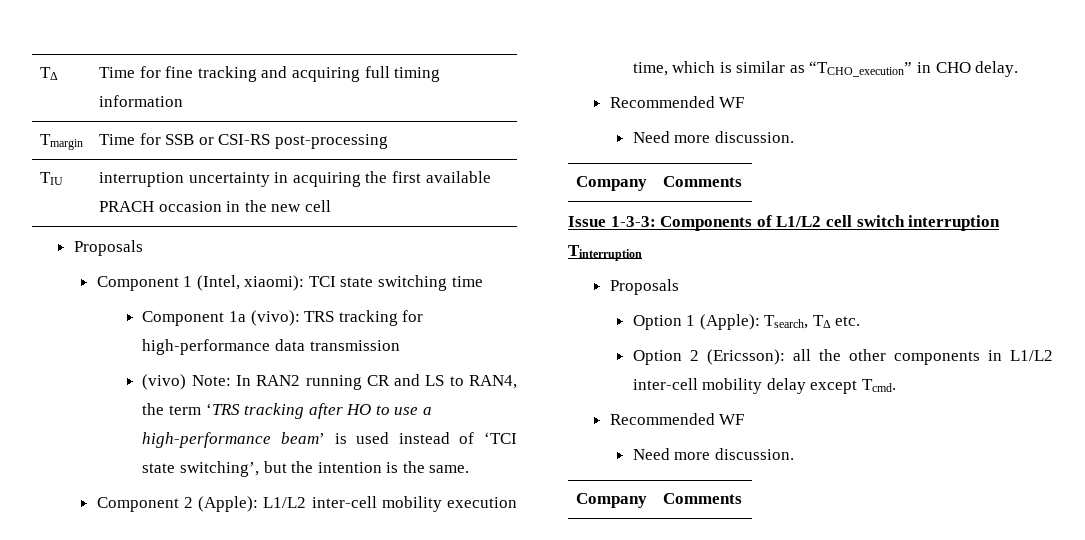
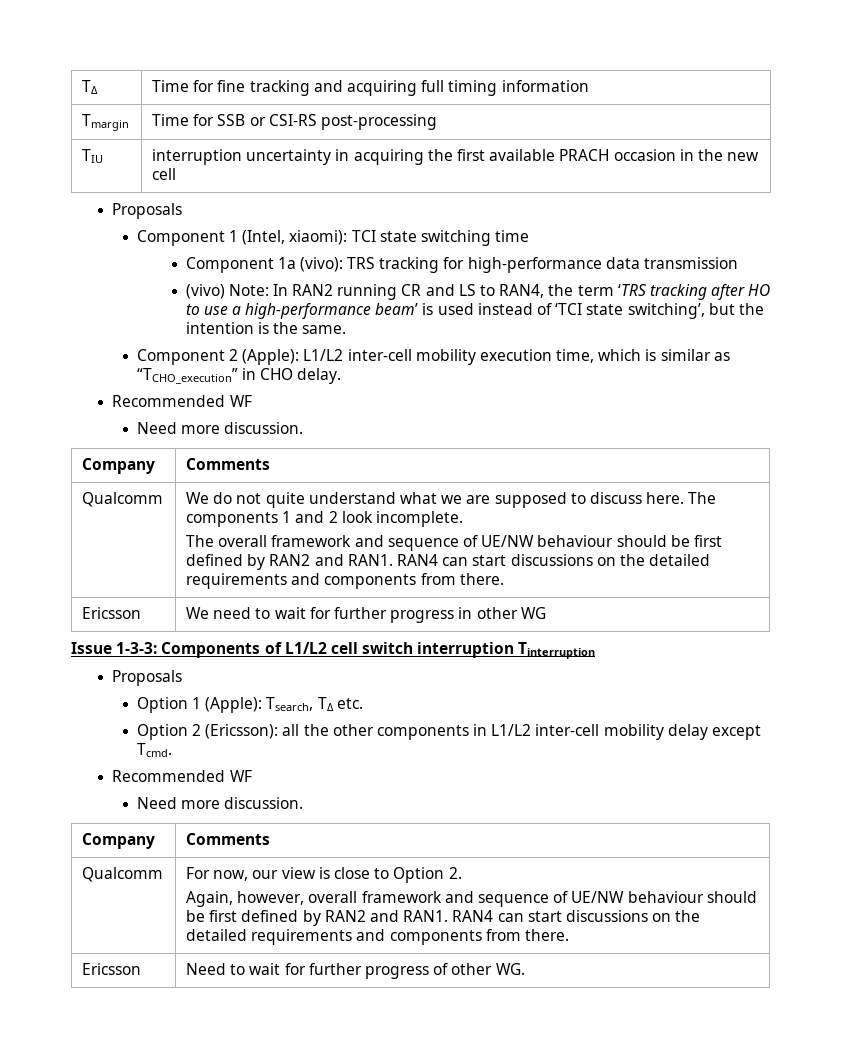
+ Qualcomm | We do not quite understand what we are supposed to discuss here. The components 1 and 2 look incomplete.
+ The overall framework and sequence of UE/NW behaviour should be first defined by RAN2 and RAN1. RAN4 can start discussions on the detailed requirements and components from there.
+ Ericsson | We need to wait for further progress in other WG
+ Qualcomm | For now, our view is close to Option 2.
+ Again, however, overall framework and sequence of UE/NW behaviour should be first defined by RAN2 and RAN1. RAN4 can start discussions on the detailed requirements and components from there.
+ Ericsson | Need to wait for further progress of other WG.

